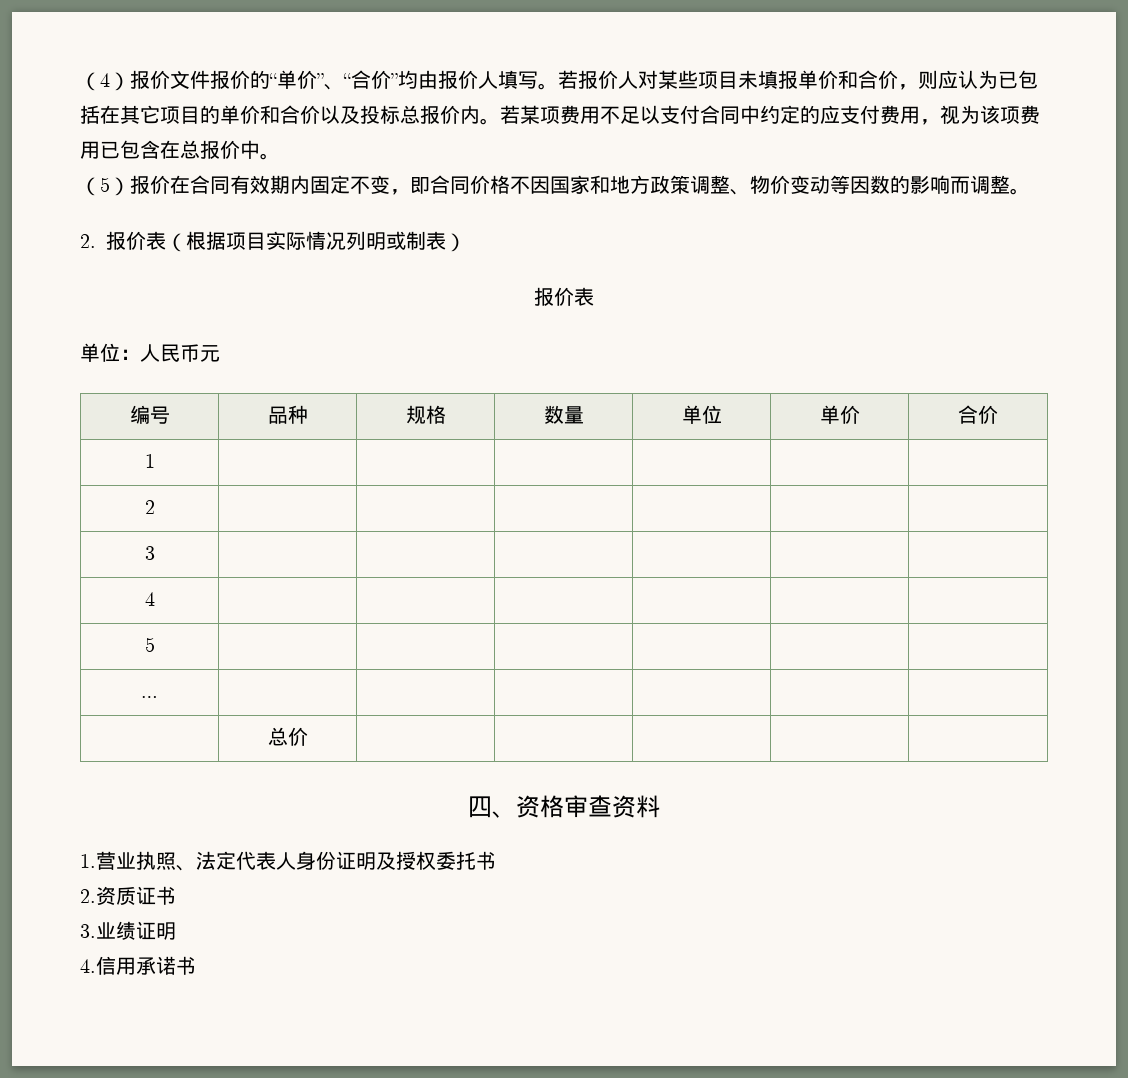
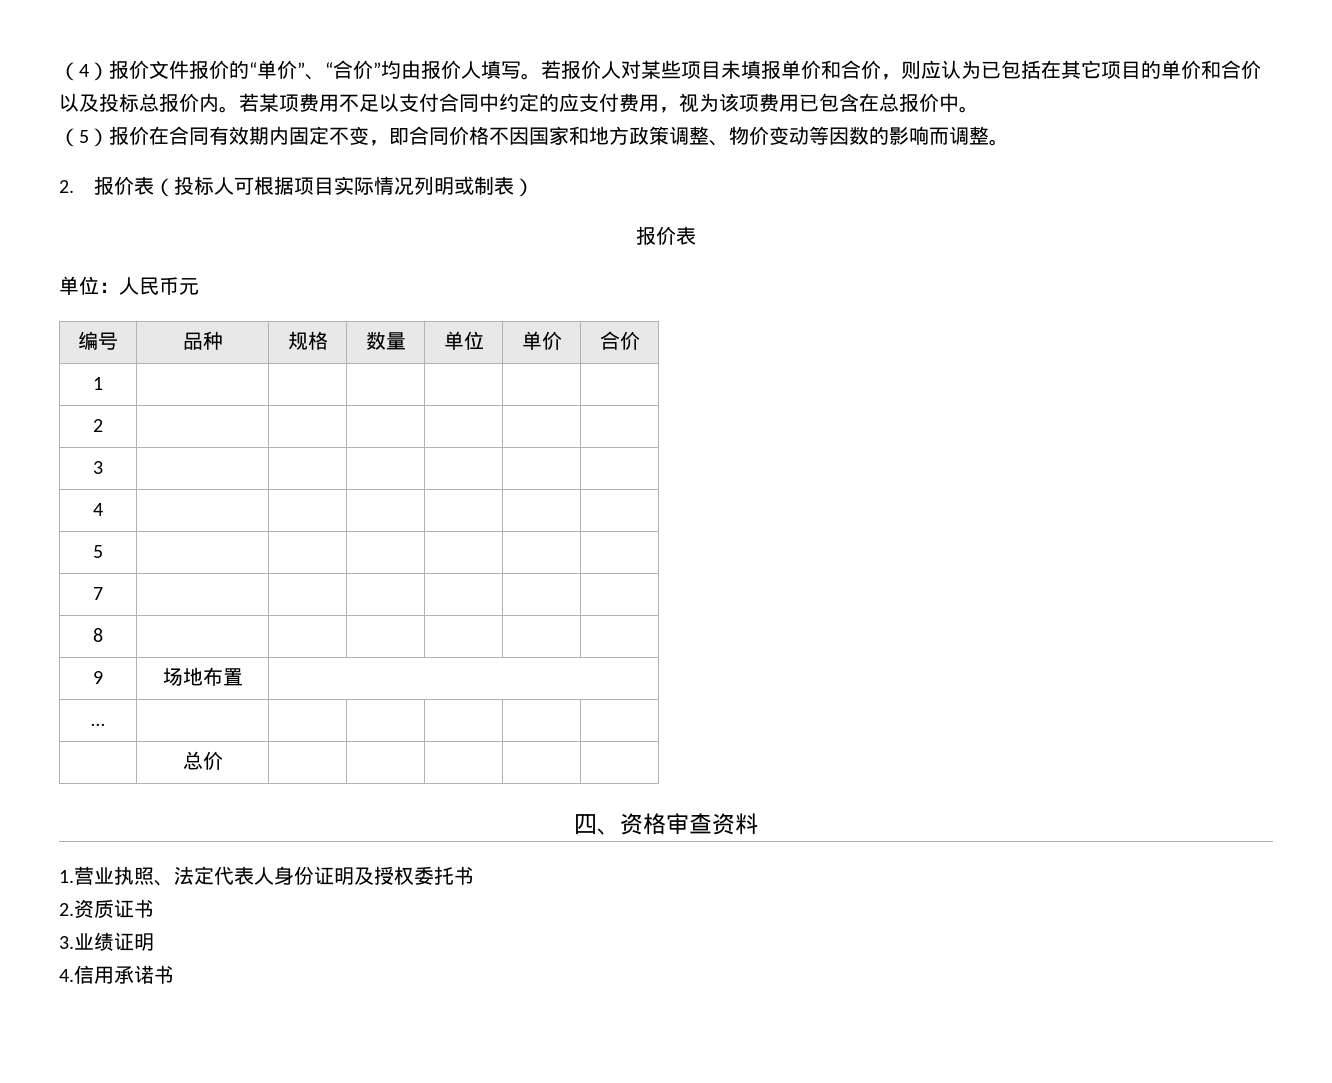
- 2.报价表（根据项目实际情况列明或制表）
+ 2.报价表（投标人可根据项目实际情况列明或制表）
+ 7 | | | | | |
+ 8 | | | | | |
+ 9 | 场地布置 |

